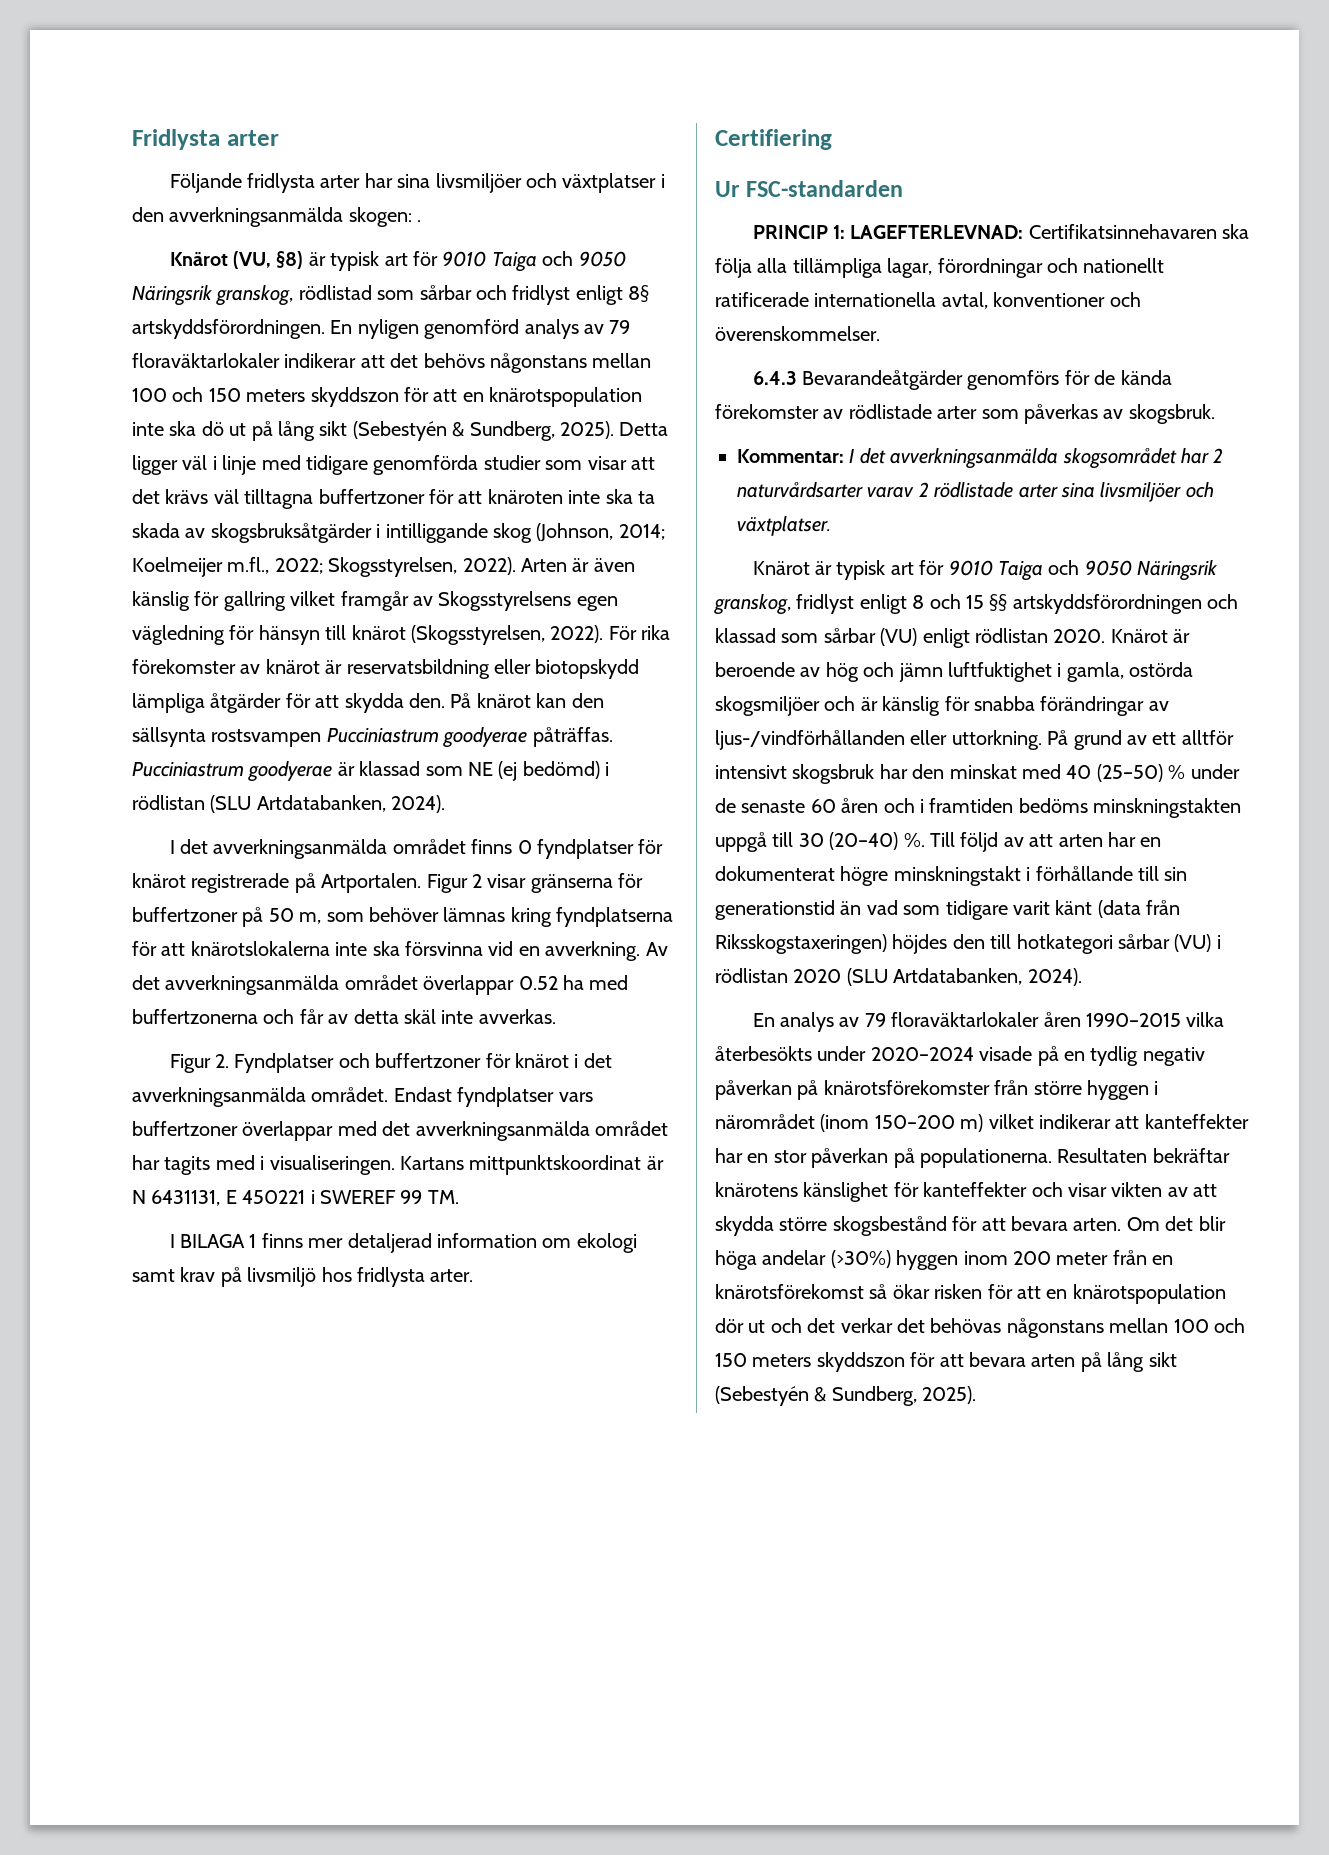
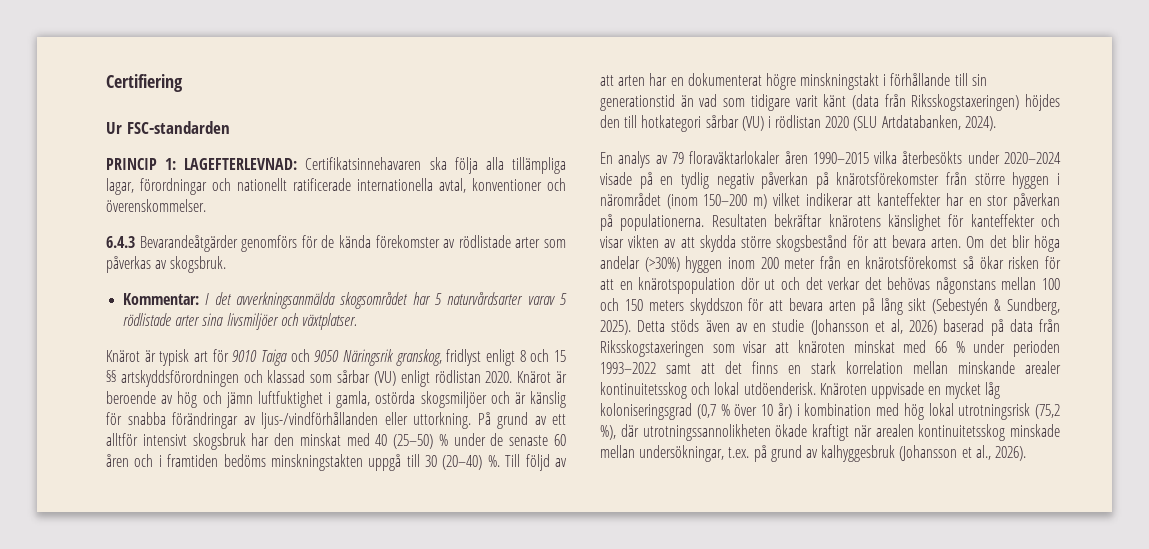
- Fridlysta arter
- Följande fridlysta arter har sina livsmiljöer och växtplatser i den avverkningsanmälda skogen: .
- Knärot (VU, §8) är typisk art för 9010 Taiga och 9050 Näringsrik granskog, rödlistad som sårbar och fridlyst enligt 8§ artskyddsförordningen. En nyligen genomförd analys av 79 floraväktarlokaler indikerar att det behövs någonstans mellan 100 och 150 meters skyddszon för att en knärotspopulation inte ska dö ut på lång sikt (Sebestyén & Sundberg, 2025). Detta ligger väl i linje med tidigare genomförda studier som visar att det krävs väl tilltagna buffertzoner för att knäroten inte ska ta skada av skogsbruksåtgärder i intilliggande skog (Johnson, 2014; Koelmeijer m.fl., 2022; Skogsstyrelsen, 2022). Arten är även känslig för gallring vilket framgår av Skogsstyrelsens egen vägledning för hänsyn till knärot (Skogsstyrelsen, 2022). För rika förekomster av knärot är reservatsbildning eller biotopskydd lämpliga åtgärder för att skydda den. På knärot kan den sällsynta rostsvampen Pucciniastrum goodyerae påträffas. Pucciniastrum goodyerae är klassad som NE (ej bedömd) i rödlistan (SLU Artdatabanken, 2024).
- I det avverkningsanmälda området finns 0 fyndplatser för knärot registrerade på Artportalen. Figur 2 visar gränserna för buffertzoner på 50 m, som behöver lämnas kring fyndplatserna för att knärotslokalerna inte ska försvinna vid en avverkning. Av det avverkningsanmälda området överlappar 0.52 ha med buffertzonerna och får av detta skäl inte avverkas.
- Figur 2. Fyndplatser och buffertzoner för knärot i det avverkningsanmälda området. Endast fyndplatser vars buffertzoner överlappar med det avverkningsanmälda området har tagits med i visualiseringen. Kartans mittpunktskoordinat är N 6431131, E 450221 i SWEREF 99 TM.
- I BILAGA 1 finns mer detaljerad information om ekologi samt krav på livsmiljö hos fridlysta arter.
- Kommentar: I det avverkningsanmälda skogsområdet har 2 naturvårdsarter varav 2 rödlistade arter sina livsmiljöer och växtplatser.
+ Kommentar: I det avverkningsanmälda skogsområdet har 5 naturvårdsarter varav 5 rödlistade arter sina livsmiljöer och växtplatser.
+ Detta stöds även av en studie (Johansson et al, 2026) baserad på data från Riksskogstaxeringen som visar att knäroten minskat med 66 % under perioden 1993–2022 samt att det finns en stark korrelation mellan minskande arealer kontinuitetsskog och lokal utdöenderisk. Knäroten uppvisade en mycket låg koloniseringsgrad (0,7 % över 10 år) i kombination med hög lokal utrotningsrisk (75,2 %), där utrotningssannolikheten ökade kraftigt när arealen kontinuitetsskog minskade mellan undersökningar, t.ex. på grund av kalhyggesbruk (Johansson et al., 2026).

